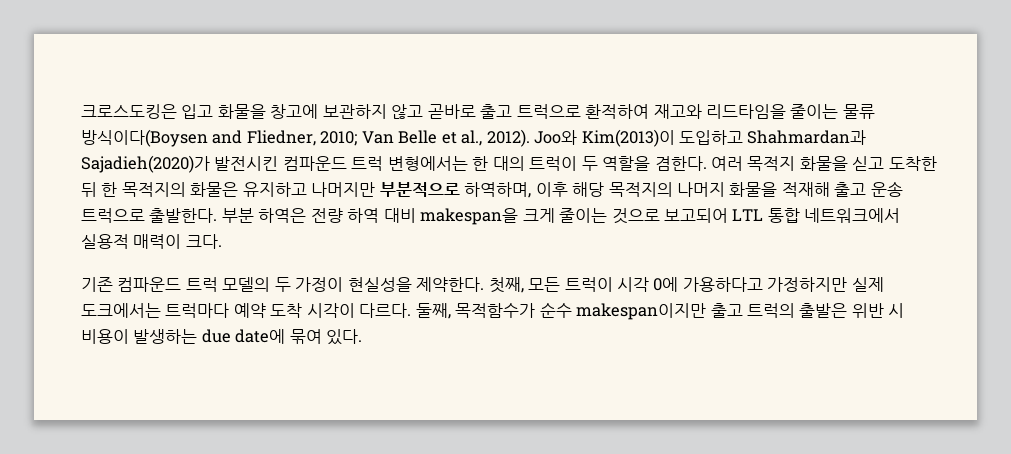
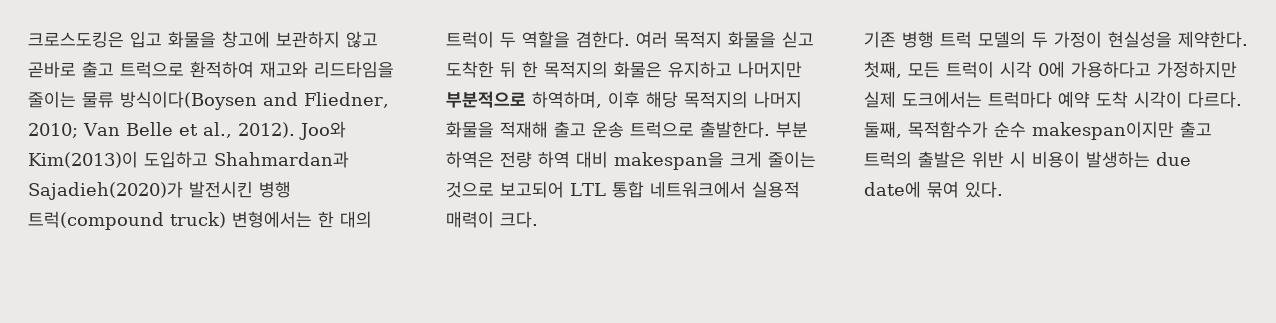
- Joo와 Kim(2013)이 도입하고 Shahmardan과 Sajadieh(2020)가 발전시킨 컴파운드 트럭 변형에서는 한 대의 트럭이 두 역할을 겸한다.
+ Joo와 Kim(2013)이 도입하고 Shahmardan과 Sajadieh(2020)가 발전시킨 병행 트럭(compound truck) 변형에서는 한 대의 트럭이 두 역할을 겸한다.
- 기존 컴파운드 트럭 모델의 두 가정이 현실성을 제약한다.
+ 기존 병행 트럭 모델의 두 가정이 현실성을 제약한다.

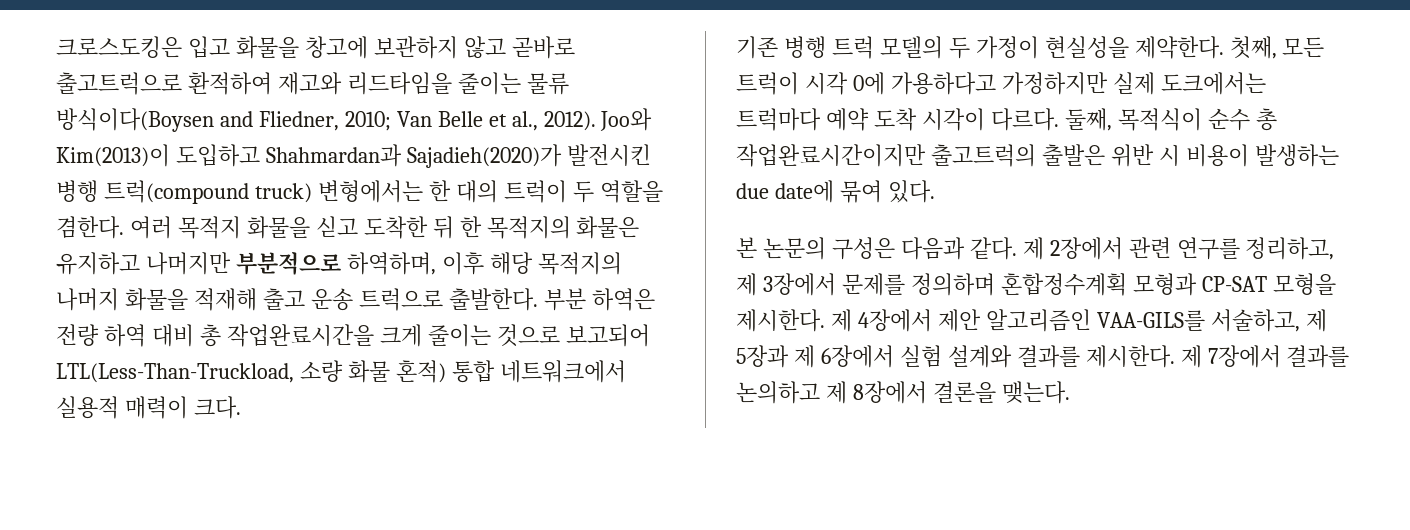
- 크로스도킹은 입고 화물을 창고에 보관하지 않고 곧바로 출고 트럭으로 환적하여 재고와 리드타임을 줄이는 물류 방식이다(Boysen and Fliedner, 2010; Van Belle et al., 2012).
+ 크로스도킹은 입고 화물을 창고에 보관하지 않고 곧바로 출고트럭으로 환적하여 재고와 리드타임을 줄이는 물류 방식이다(Boysen and Fliedner, 2010; Van Belle et al., 2012).
- 부분 하역은 전량 하역 대비 makespan을 크게 줄이는 것으로 보고되어 LTL 통합 네트워크에서 실용적 매력이 크다.
+ 부분 하역은 전량 하역 대비 총 작업완료시간을 크게 줄이는 것으로 보고되어 LTL(Less-Than-Truckload, 소량 화물 혼적) 통합 네트워크에서 실용적 매력이 크다.
- 둘째, 목적함수가 순수 makespan이지만 출고 트럭의 출발은 위반 시 비용이 발생하는 due date에 묶여 있다.
+ 둘째, 목적식이 순수 총 작업완료시간이지만 출고트럭의 출발은 위반 시 비용이 발생하는 due date에 묶여 있다.
+ 본 논문의 구성은 다음과 같다. 제 2장에서 관련 연구를 정리하고, 제 3장에서 문제를 정의하며 혼합정수계획 모형과 CP-SAT 모형을 제시한다. 제 4장에서 제안 알고리즘인 VAA-GILS를 서술하고, 제 5장과 제 6장에서 실험 설계와 결과를 제시한다. 제 7장에서 결과를 논의하고 제 8장에서 결론을 맺는다.

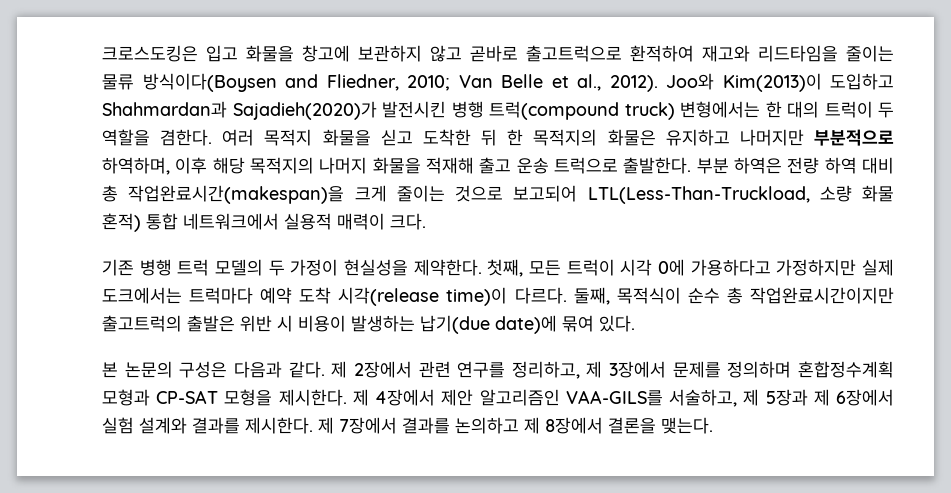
- 부분 하역은 전량 하역 대비 총 작업완료시간을 크게 줄이는 것으로 보고되어 LTL(Less-Than-Truckload, 소량 화물 혼적) 통합 네트워크에서 실용적 매력이 크다.
+ 부분 하역은 전량 하역 대비 총 작업완료시간(makespan)을 크게 줄이는 것으로 보고되어 LTL(Less-Than-Truckload, 소량 화물 혼적) 통합 네트워크에서 실용적 매력이 크다.
- 첫째, 모든 트럭이 시각 0에 가용하다고 가정하지만 실제 도크에서는 트럭마다 예약 도착 시각이 다르다.
+ 첫째, 모든 트럭이 시각 0에 가용하다고 가정하지만 실제 도크에서는 트럭마다 예약 도착 시각(release time)이 다르다.
- 둘째, 목적식이 순수 총 작업완료시간이지만 출고트럭의 출발은 위반 시 비용이 발생하는 due date에 묶여 있다.
+ 둘째, 목적식이 순수 총 작업완료시간이지만 출고트럭의 출발은 위반 시 비용이 발생하는 납기(due date)에 묶여 있다.

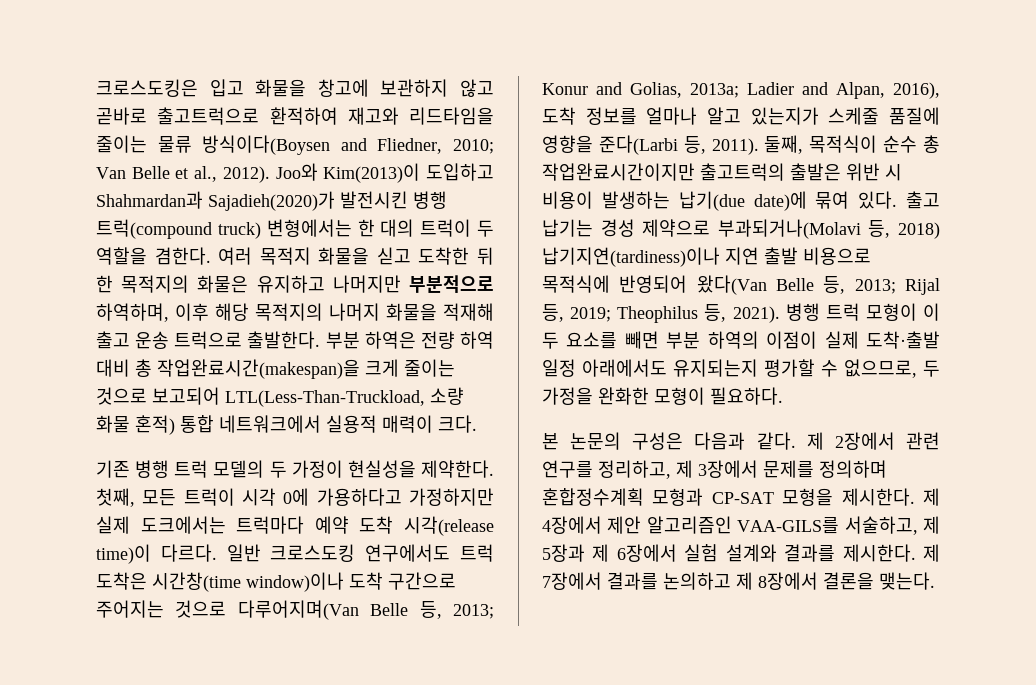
+ 일반 크로스도킹 연구에서도 트럭 도착은 시간창(time window)이나 도착 구간으로 주어지는 것으로 다루어지며(Van Belle 등, 2013; Konur and Golias, 2013a; Ladier and Alpan, 2016), 도착 정보를 얼마나 알고 있는지가 스케줄 품질에 영향을 준다(Larbi 등, 2011).
+ 출고 납기는 경성 제약으로 부과되거나(Molavi 등, 2018) 납기지연(tardiness)이나 지연 출발 비용으로 목적식에 반영되어 왔다(Van Belle 등, 2013; Rijal 등, 2019; Theophilus 등, 2021). 병행 트럭 모형이 이 두 요소를 빼면 부분 하역의 이점이 실제 도착·출발 일정 아래에서도 유지되는지 평가할 수 없으므로, 두 가정을 완화한 모형이 필요하다.

